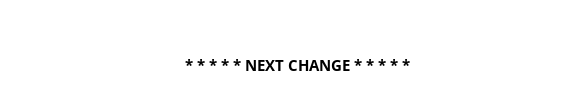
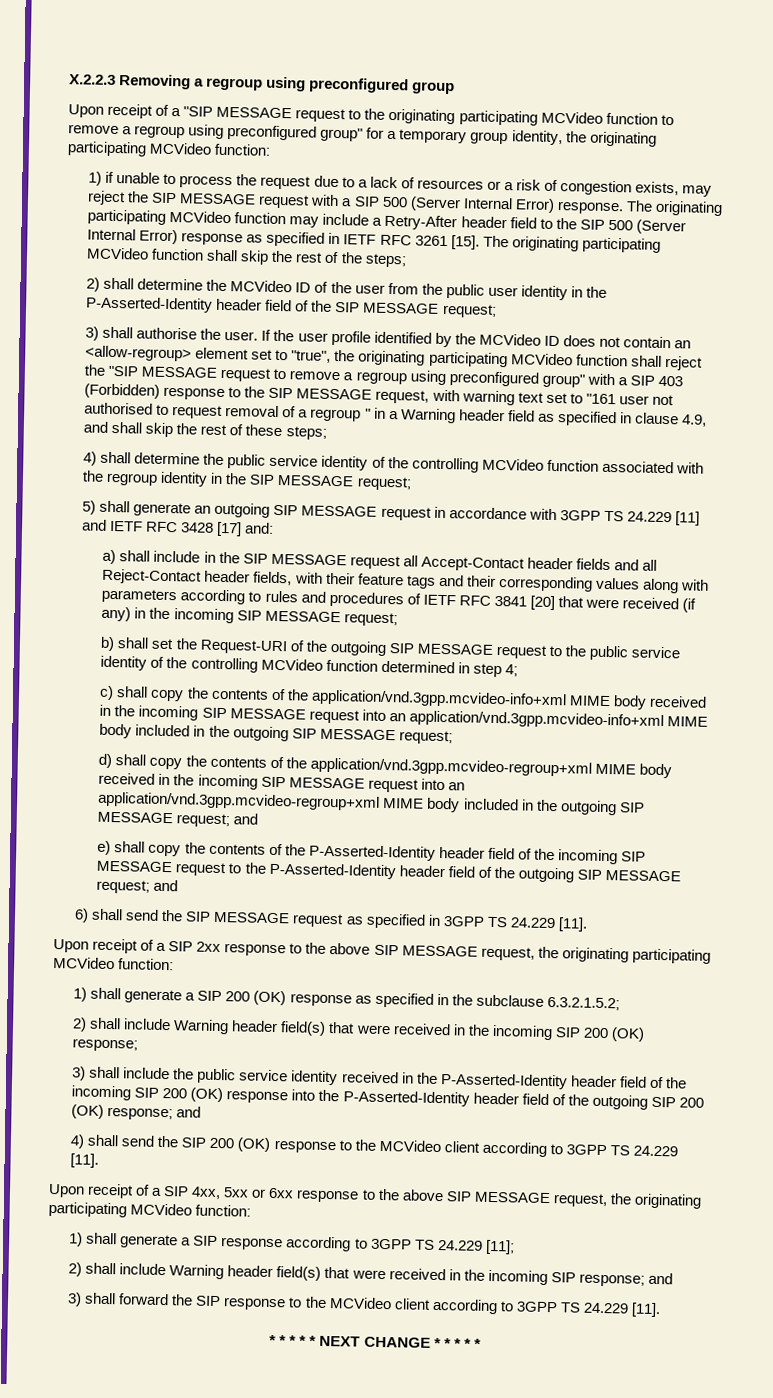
+ X.2.2.3 Removing a regroup using preconfigured group
+ Upon receipt of a "SIP MESSAGE request to the originating participating MCVideo function to remove a regroup using preconfigured group" for a temporary group identity, the originating participating MCVideo function:
+ 1) if unable to process the request due to a lack of resources or a risk of congestion exists, may reject the SIP MESSAGE request with a SIP 500 (Server Internal Error) response. The originating participating MCVideo function may include a Retry-After header field to the SIP 500 (Server Internal Error) response as specified in IETF RFC 3261 [15]. The originating participating MCVideo function shall skip the rest of the steps;
+ 2) shall determine the MCVideo ID of the user from the public user identity in the P-Asserted-Identity header field of the SIP MESSAGE request;
+ 3) shall authorise the user. If the user profile identified by the MCVideo ID does not contain an <allow-regroup> element set to "true", the originating participating MCVideo function shall reject the "SIP MESSAGE request to remove a regroup using preconfigured group" with a SIP 403 (Forbidden) response to the SIP MESSAGE request, with warning text set to "161 user not authorised to request removal of a regroup " in a Warning header field as specified in clause 4.9, and shall skip the rest of these steps;
+ 4) shall determine the public service identity of the controlling MCVideo function associated with the regroup identity in the SIP MESSAGE request;
+ 5) shall generate an outgoing SIP MESSAGE request in accordance with 3GPP TS 24.229 [11] and IETF RFC 3428 [17] and:
+ a) shall include in the SIP MESSAGE request all Accept-Contact header fields and all Reject-Contact header fields, with their feature tags and their corresponding values along with parameters according to rules and procedures of IETF RFC 3841 [20] that were received (if any) in the incoming SIP MESSAGE request;
+ b) shall set the Request-URI of the outgoing SIP MESSAGE request to the public service identity of the controlling MCVideo function determined in step 4;
+ c) shall copy the contents of the application/vnd.3gpp.mcvideo-info+xml MIME body received in the incoming SIP MESSAGE request into an application/vnd.3gpp.mcvideo-info+xml MIME body included in the outgoing SIP MESSAGE request;
+ d) shall copy the contents of the application/vnd.3gpp.mcvideo-regroup+xml MIME body received in the incoming SIP MESSAGE request into an application/vnd.3gpp.mcvideo-regroup+xml MIME body included in the outgoing SIP MESSAGE request; and
+ e) shall copy the contents of the P-Asserted-Identity header field of the incoming SIP MESSAGE request to the P-Asserted-Identity header field of the outgoing SIP MESSAGE request; and
+ 6) shall send the SIP MESSAGE request as specified in 3GPP TS 24.229 [11].
+ Upon receipt of a SIP 2xx response to the above SIP MESSAGE request, the originating participating MCVideo function:
+ 1) shall generate a SIP 200 (OK) response as specified in the subclause 6.3.2.1.5.2;
+ 2) shall include Warning header field(s) that were received in the incoming SIP 200 (OK) response;
+ 3) shall include the public service identity received in the P-Asserted-Identity header field of the incoming SIP 200 (OK) response into the P-Asserted-Identity header field of the outgoing SIP 200 (OK) response; and
+ 4) shall send the SIP 200 (OK) response to the MCVideo client according to 3GPP TS 24.229 [11].
+ Upon receipt of a SIP 4xx, 5xx or 6xx response to the above SIP MESSAGE request, the originating participating MCVideo function:
+ 1) shall generate a SIP response according to 3GPP TS 24.229 [11];
+ 2) shall include Warning header field(s) that were received in the incoming SIP response; and
+ 3) shall forward the SIP response to the MCVideo client according to 3GPP TS 24.229 [11].

